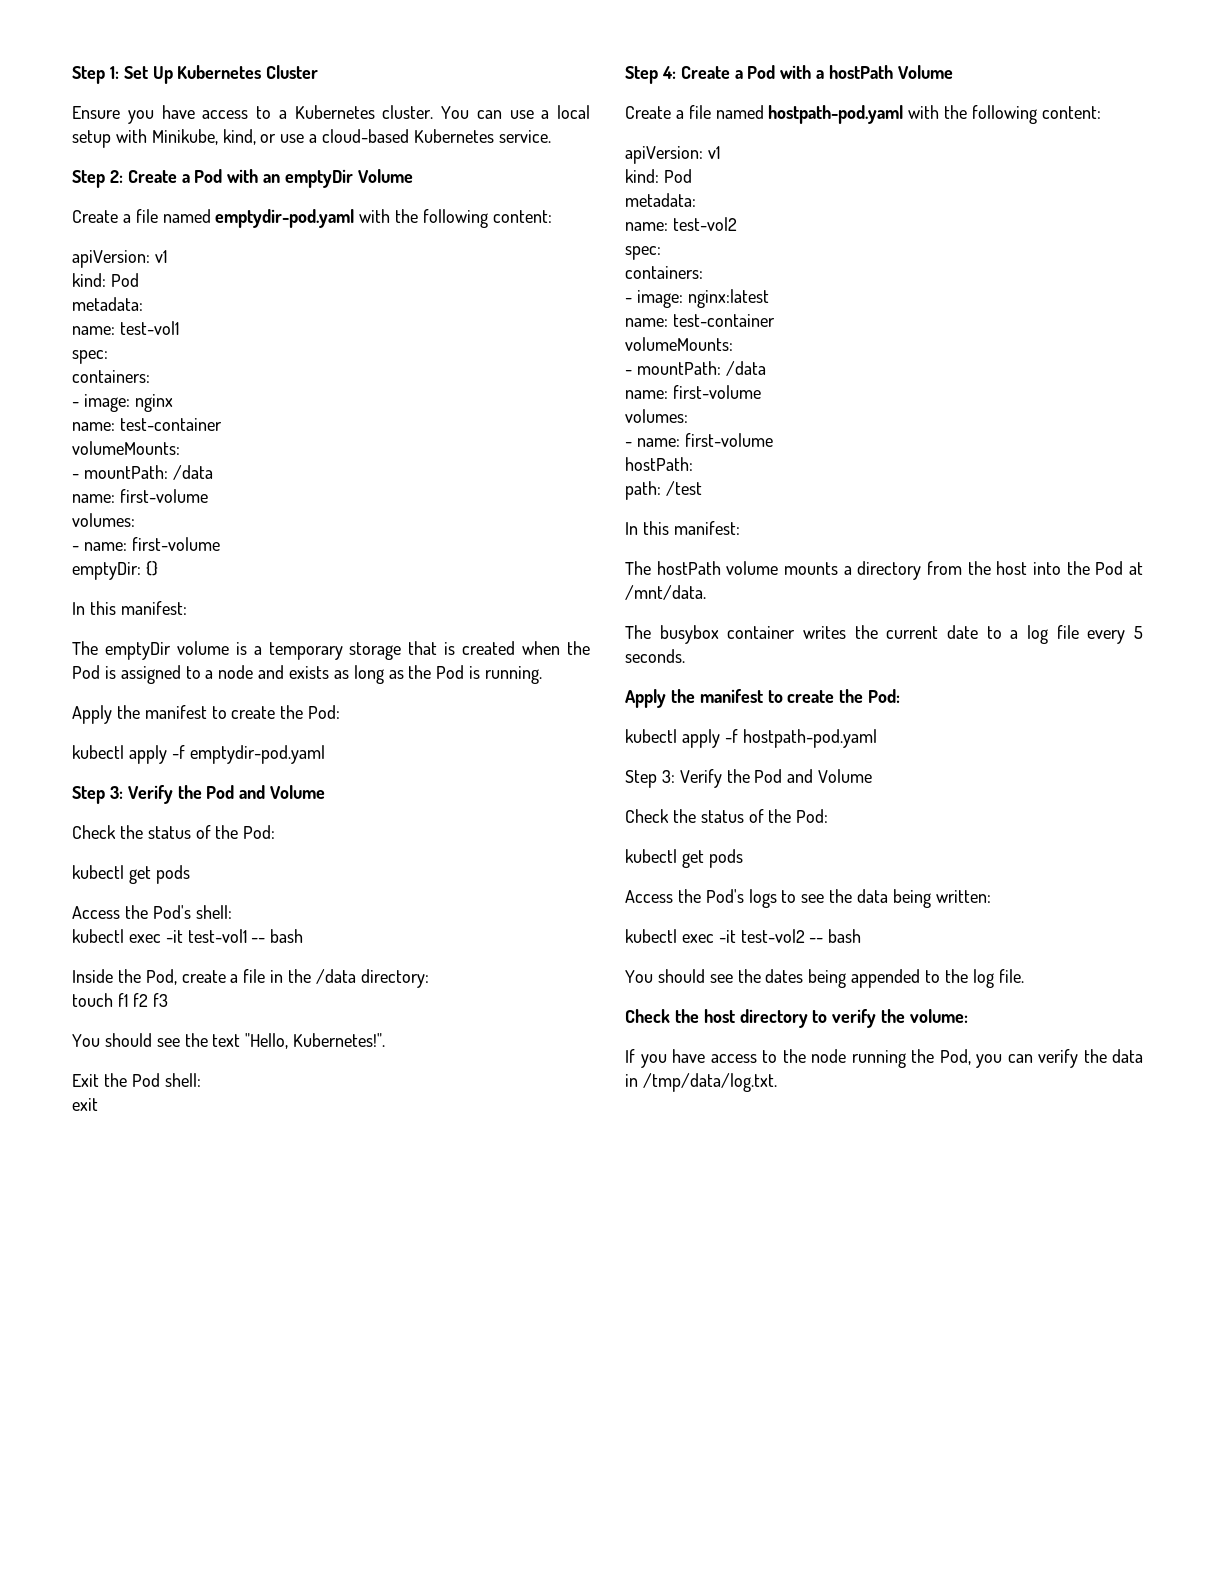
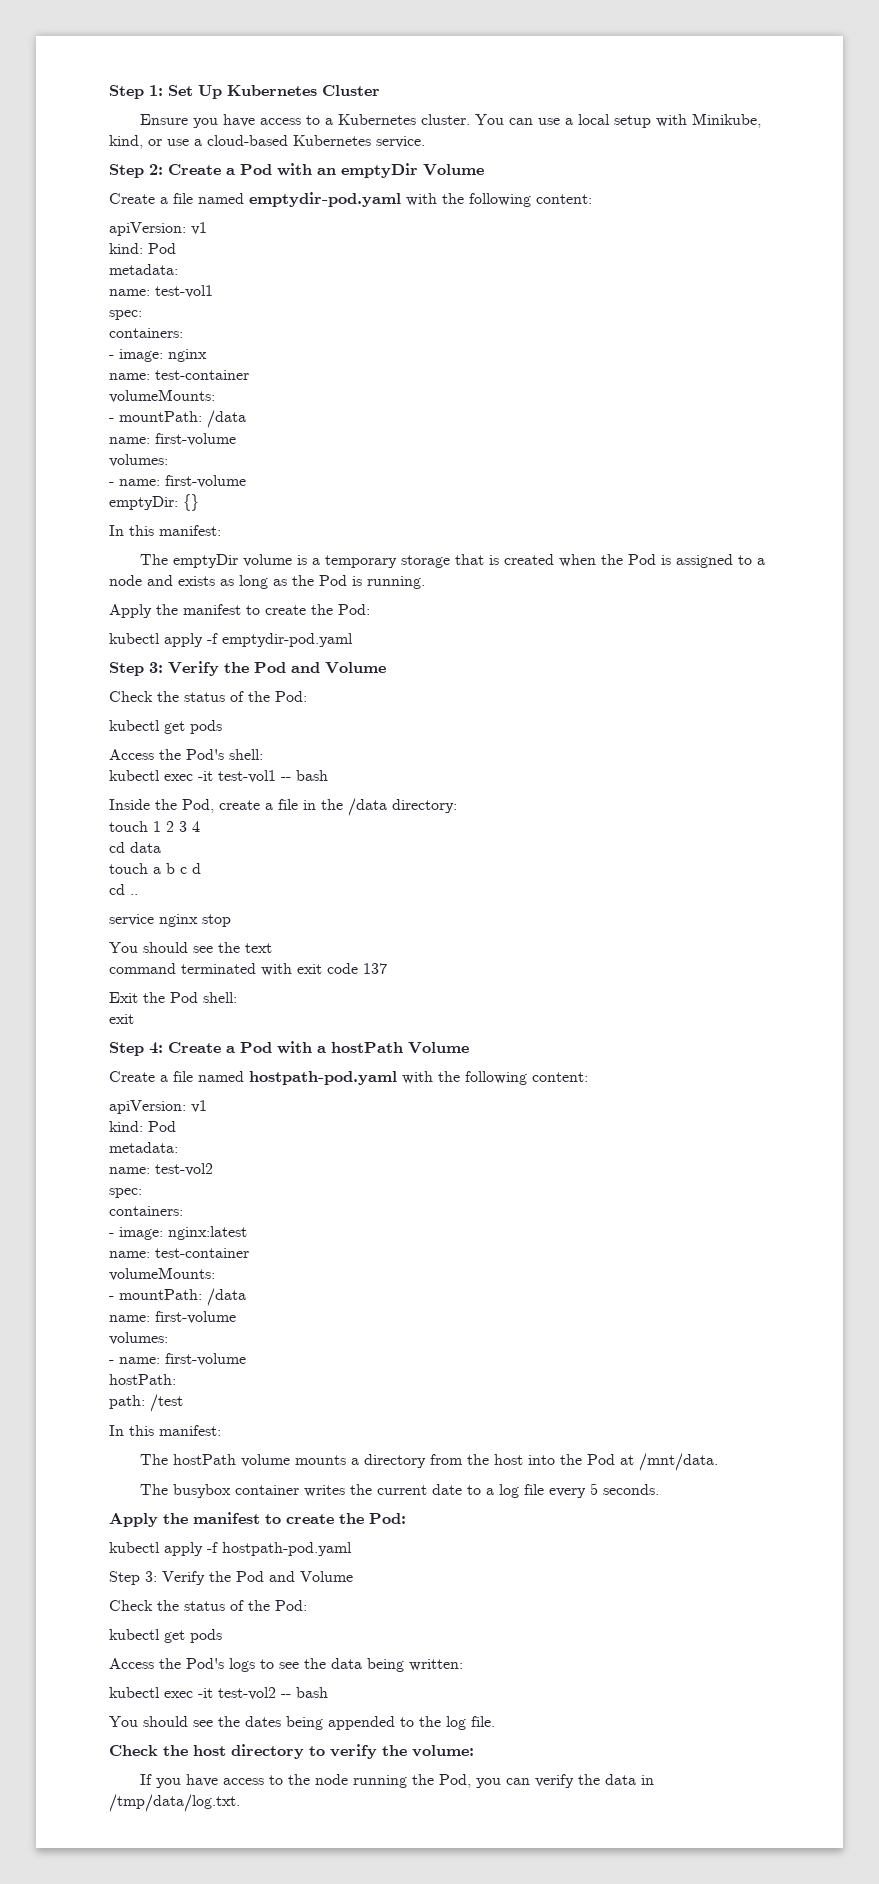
- touch f1 f2 f3
+ touch 1 2 3 4
+ cd data
+ touch a b c d
+ cd ..
+ service nginx stop
- You should see the text "Hello, Kubernetes!".
+ You should see the text
+ command terminated with exit code 137

